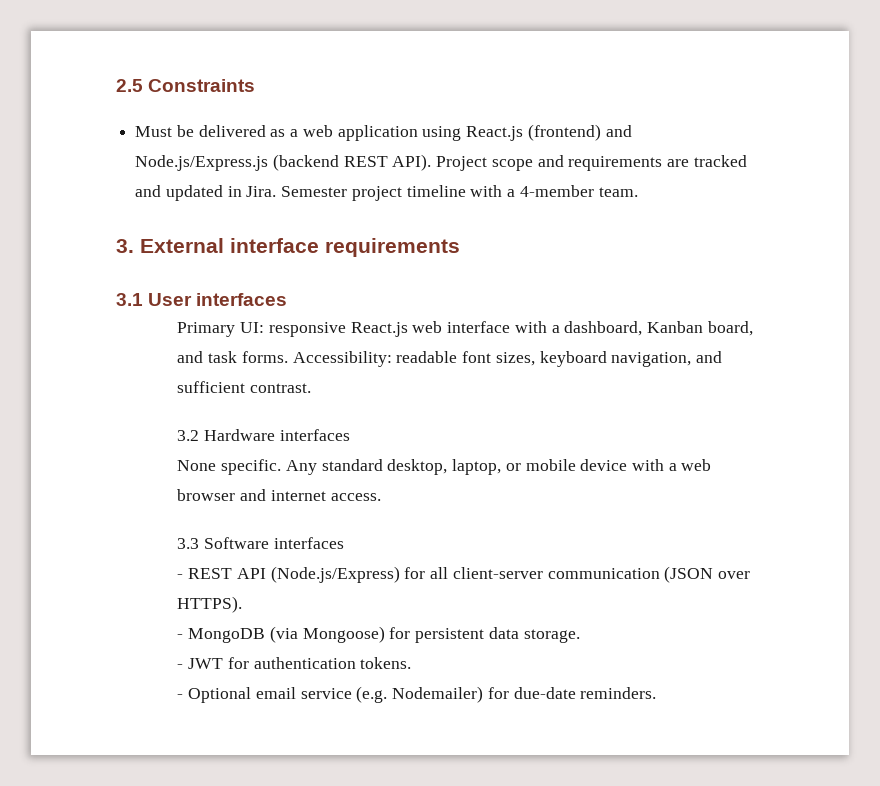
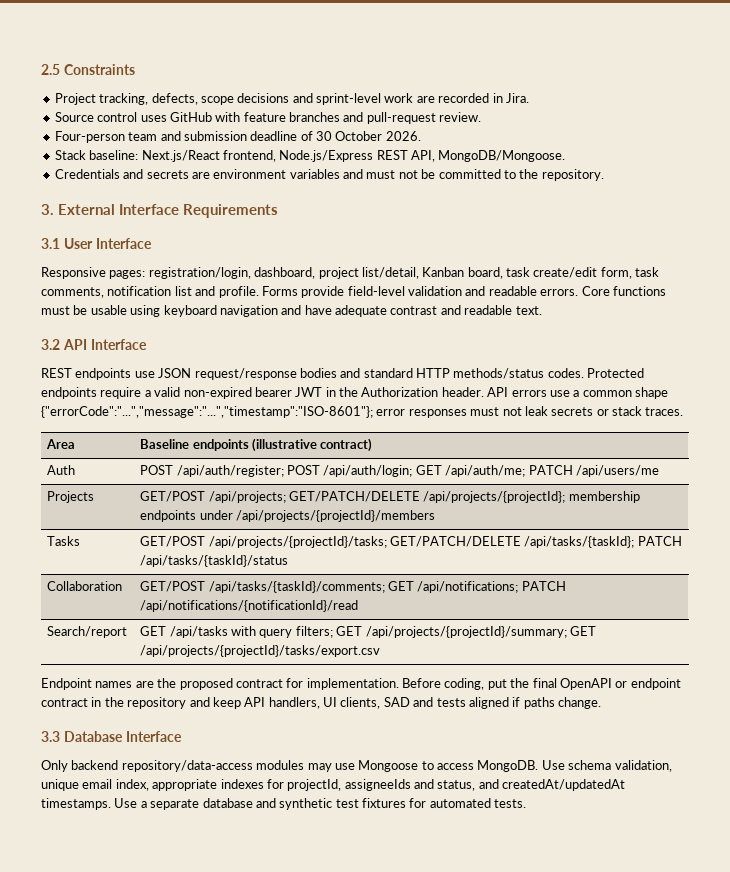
- Must be delivered as a web application using React.js (frontend) and Node.js/Express.js (backend REST API). Project scope and requirements are tracked and updated in Jira. Semester project timeline with a 4-member team.
+ Project tracking, defects, scope decisions and sprint-level work are recorded in Jira.
+ Source control uses GitHub with feature branches and pull-request review.
+ Four-person team and submission deadline of 30 October 2026.
+ Stack baseline: Next.js/React frontend, Node.js/Express REST API, MongoDB/Mongoose.
+ Credentials and secrets are environment variables and must not be committed to the repository.
- 3. External interface requirements
+ 3. External Interface Requirements
- 3.1 User interfaces
- Primary UI: responsive React.js web interface with a dashboard, Kanban board, and task forms. Accessibility: readable font sizes, keyboard navigation, and sufficient contrast.
- 3.2 Hardware interfaces
- None specific. Any standard desktop, laptop, or mobile device with a web browser and internet access.
- 3.3 Software interfaces
- - REST API (Node.js/Express) for all client-server communication (JSON over HTTPS).
- - MongoDB (via Mongoose) for persistent data storage.
- - JWT for authentication tokens.
- - Optional email service (e.g. Nodemailer) for due-date reminders.
+ 3.1 User Interface
+ Responsive pages: registration/login, dashboard, project list/detail, Kanban board, task create/edit form, task comments, notification list and profile. Forms provide field-level validation and readable errors. Core functions must be usable using keyboard navigation and have adequate contrast and readable text.
+ 3.2 API Interface
+ REST endpoints use JSON request/response bodies and standard HTTP methods/status codes. Protected endpoints require a valid non-expired bearer JWT in the Authorization header. API errors use a common shape {"errorCode":"...","message":"...","timestamp":"ISO-8601"}; error responses must not leak secrets or stack traces.
+ Area | Baseline endpoints (illustrative contract)
+ Auth | POST /api/auth/register; POST /api/auth/login; GET /api/auth/me; PATCH /api/users/me
+ Projects | GET/POST /api/projects; GET/PATCH/DELETE /api/projects/{projectId}; membership endpoints under /api/projects/{projectId}/members
+ Tasks | GET/POST /api/projects/{projectId}/tasks; GET/PATCH/DELETE /api/tasks/{taskId}; PATCH /api/tasks/{taskId}/status
+ Collaboration | GET/POST /api/tasks/{taskId}/comments; GET /api/notifications; PATCH /api/notifications/{notificationId}/read
+ Search/report | GET /api/tasks with query filters; GET /api/projects/{projectId}/summary; GET /api/projects/{projectId}/tasks/export.csv
+ Endpoint names are the proposed contract for implementation. Before coding, put the final OpenAPI or endpoint contract in the repository and keep API handlers, UI clients, SAD and tests aligned if paths change.
+ 3.3 Database Interface
+ Only backend repository/data-access modules may use Mongoose to access MongoDB. Use schema validation, unique email index, appropriate indexes for projectId, assigneeIds and status, and createdAt/updatedAt timestamps. Use a separate database and synthetic test fixtures for automated tests.

